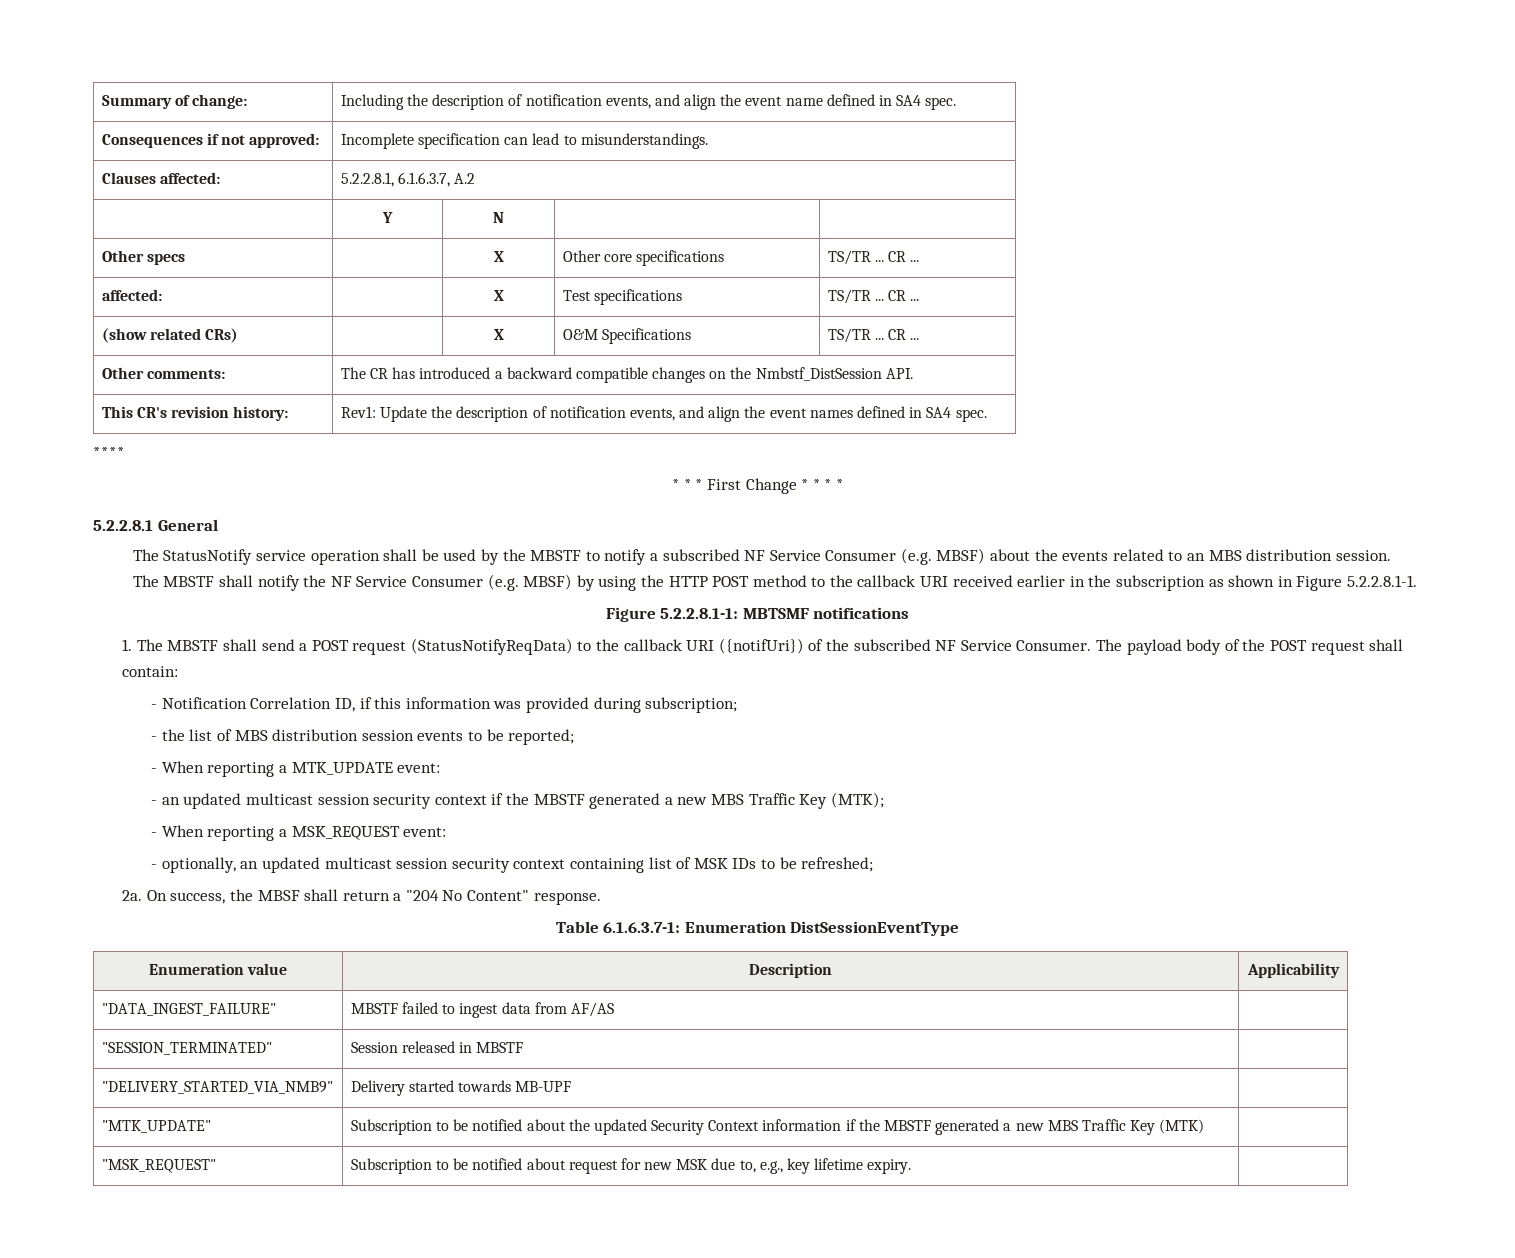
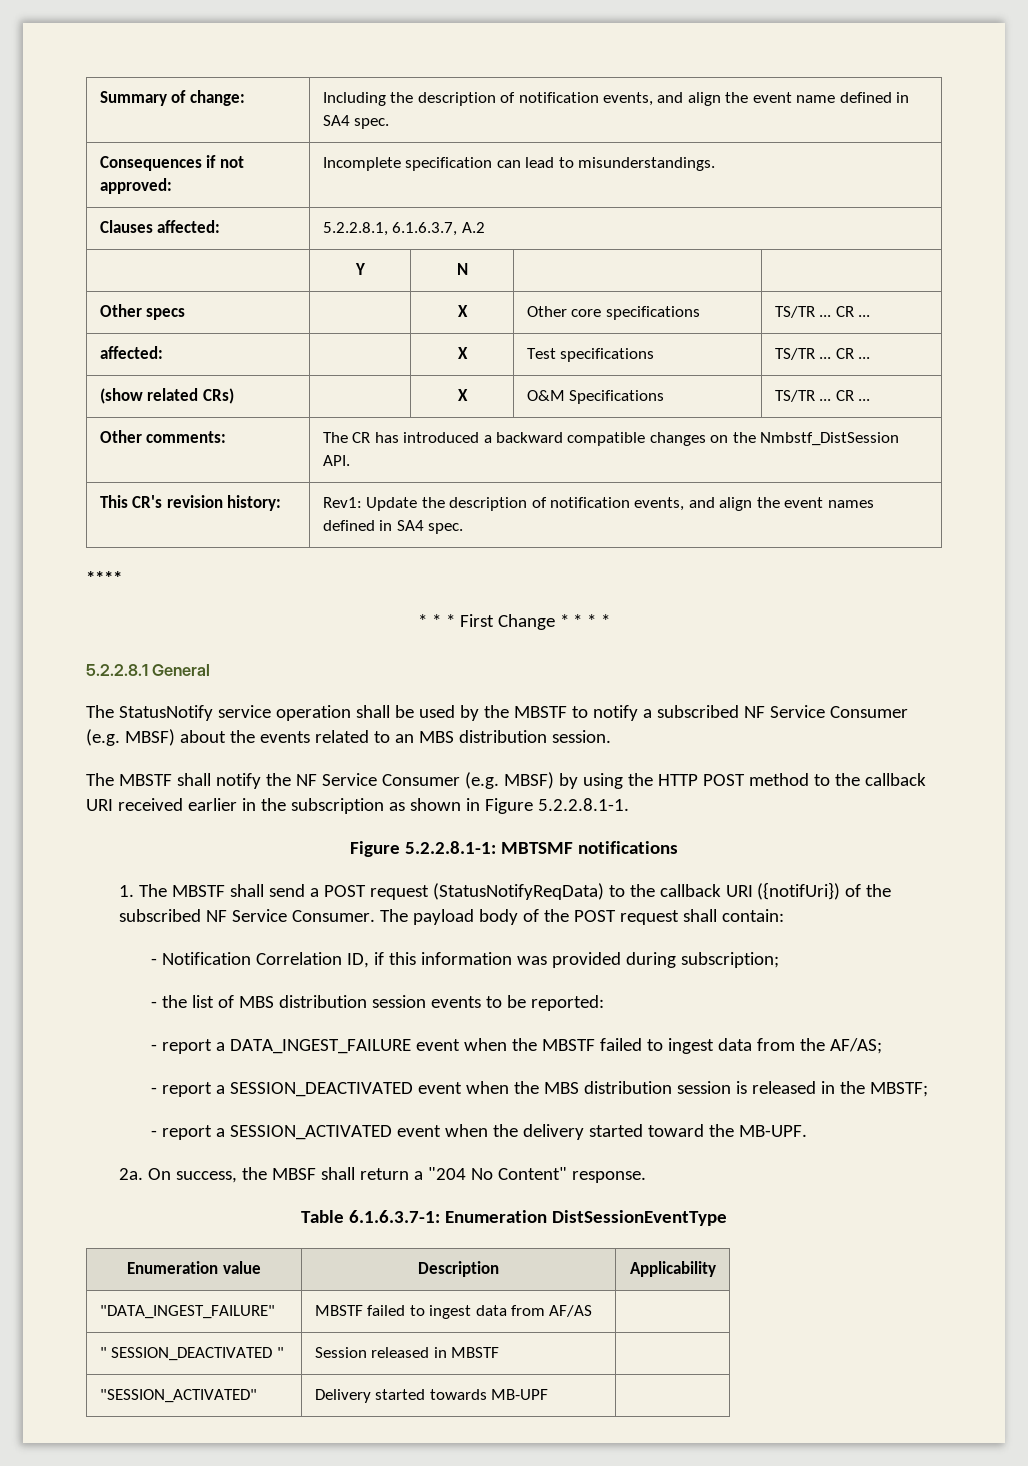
- - the list of MBS distribution session events to be reported;
- - When reporting a MTK_UPDATE event:
- - an updated multicast session security context if the MBSTF generated a new MBS Traffic Key (MTK);
- - When reporting a MSK_REQUEST event:
- - optionally, an updated multicast session security context containing list of MSK IDs to be refreshed;
+ - the list of MBS distribution session events to be reported:
+ - report a DATA_INGEST_FAILURE event when the MBSTF failed to ingest data from the AF/AS;
+ - report a SESSION_DEACTIVATED event when the MBS distribution session is released in the MBSTF;
+ - report a SESSION_ACTIVATED event when the delivery started toward the MB-UPF.
- "SESSION_TERMINATED" | Session released in MBSTF |
+ " SESSION_DEACTIVATED " | Session released in MBSTF |
- "DELIVERY_STARTED_VIA_NMB9" | Delivery started towards MB-UPF |
+ "SESSION_ACTIVATED" | Delivery started towards MB-UPF |
- "MTK_UPDATE" | Subscription to be notified about the updated Security Context information if the MBSTF generated a new MBS Traffic Key (MTK) |
- "MSK_REQUEST" | Subscription to be notified about request for new MSK due to, e.g., key lifetime expiry. |

